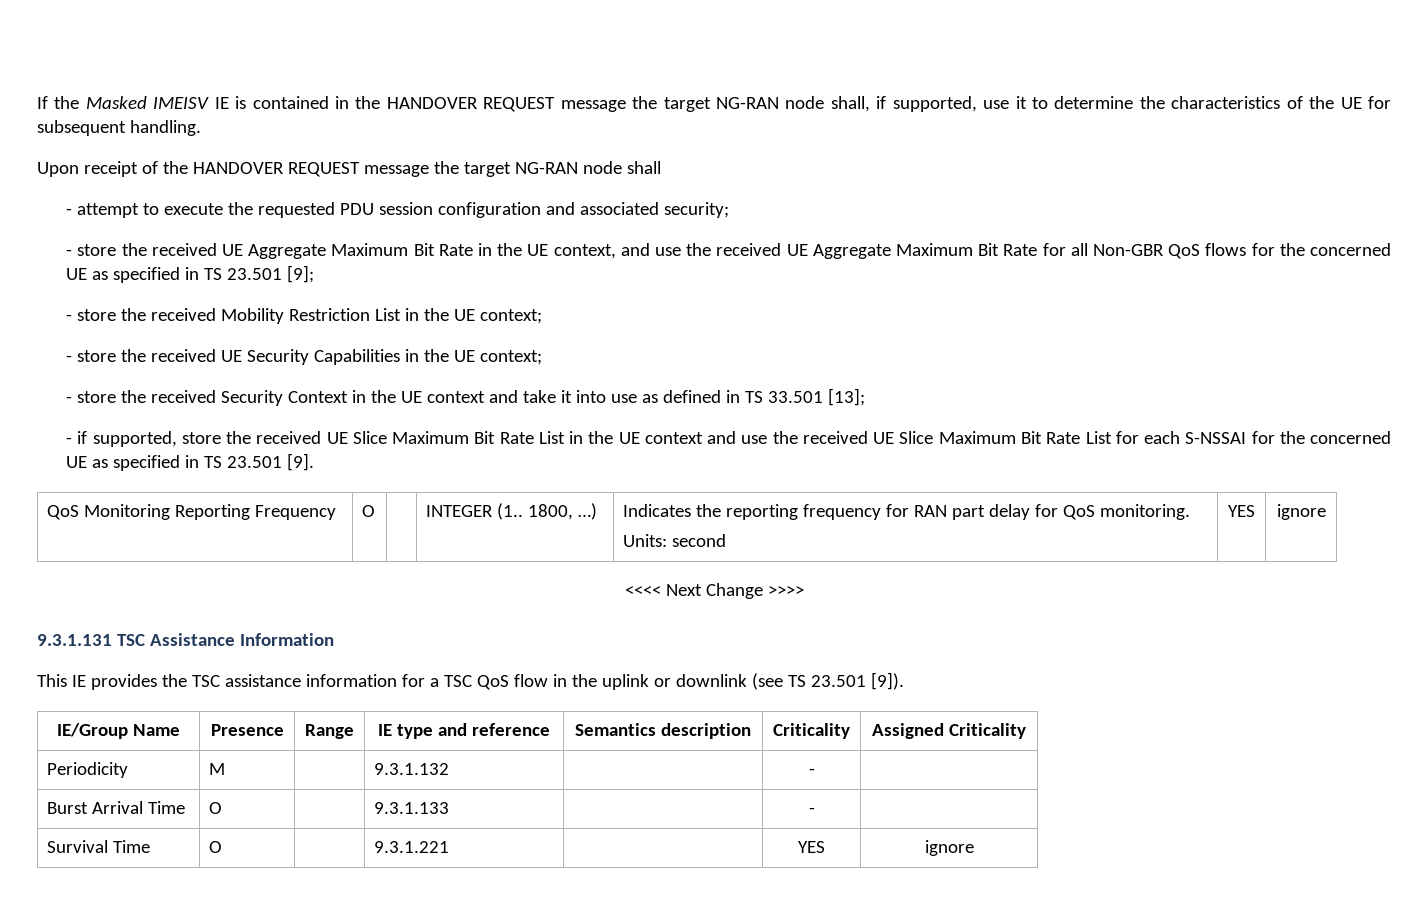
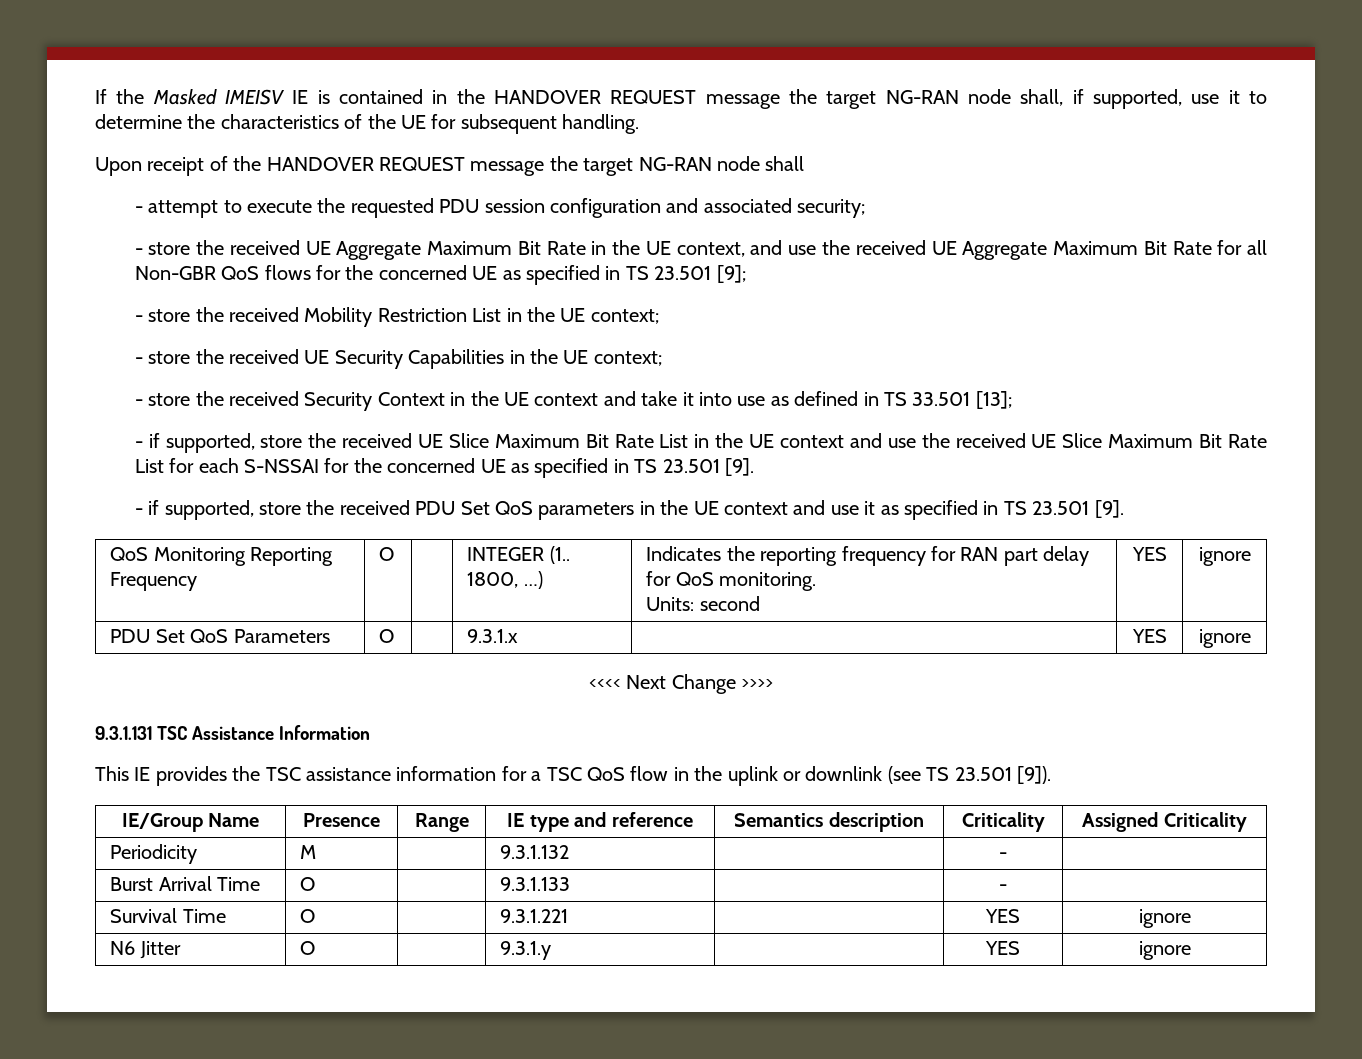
+ - if supported, store the received PDU Set QoS parameters in the UE context and use it as specified in TS 23.501 [9].
+ PDU Set QoS Parameters | O | | 9.3.1.x | | YES | ignore
+ N6 Jitter | O | | 9.3.1.y | | YES | ignore

